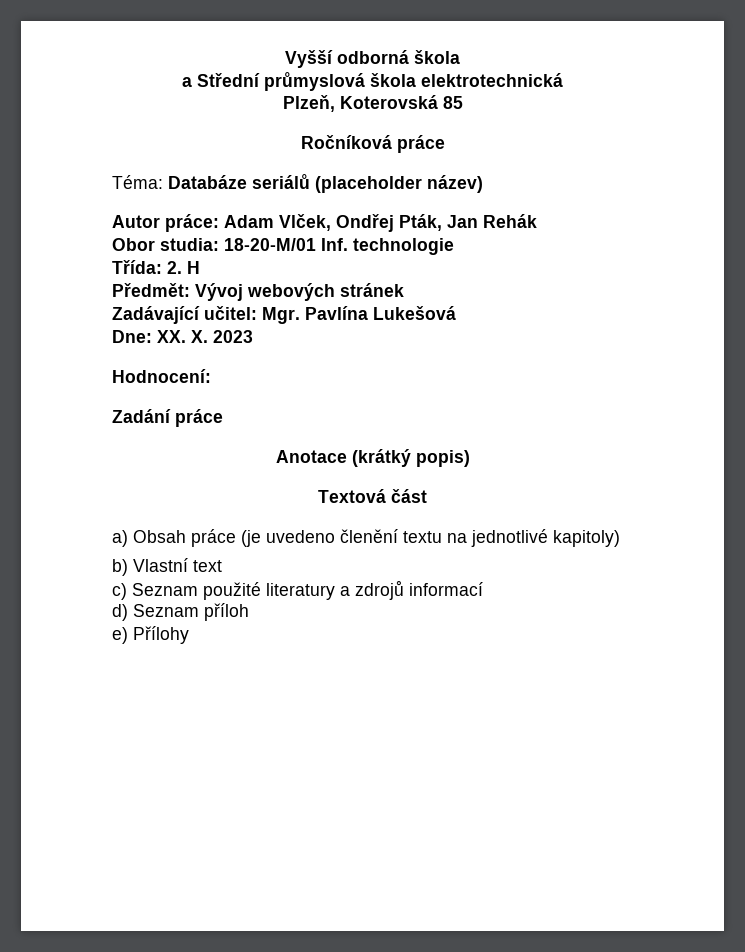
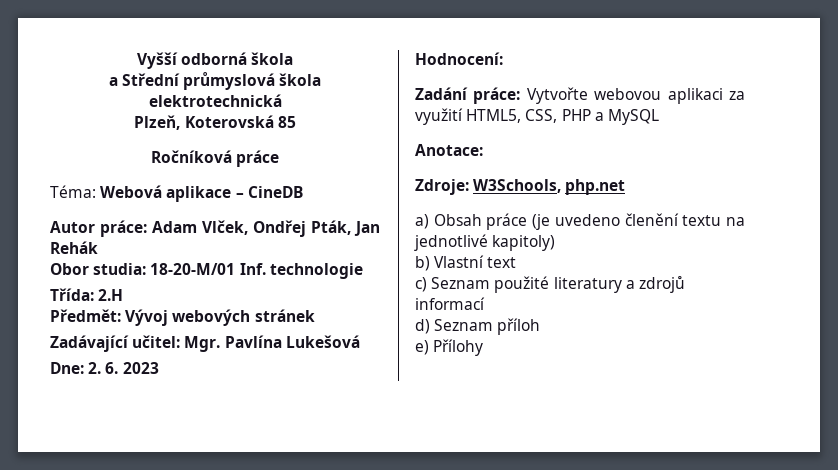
- Téma: Databáze seriálů (placeholder název)
+ Téma: Webová aplikace – CineDB
- Třída: 2. H
+ Třída: 2.H
- Dne: XX. X. 2023
+ Dne: 2. 6. 2023
- Zadání práce
- Anotace (krátký popis)
- Textová část
+ Zadání práce: Vytvořte webovou aplikaci za využití HTML5, CSS, PHP a MySQL
+ Anotace:
+ Zdroje: W3Schools, php.net

